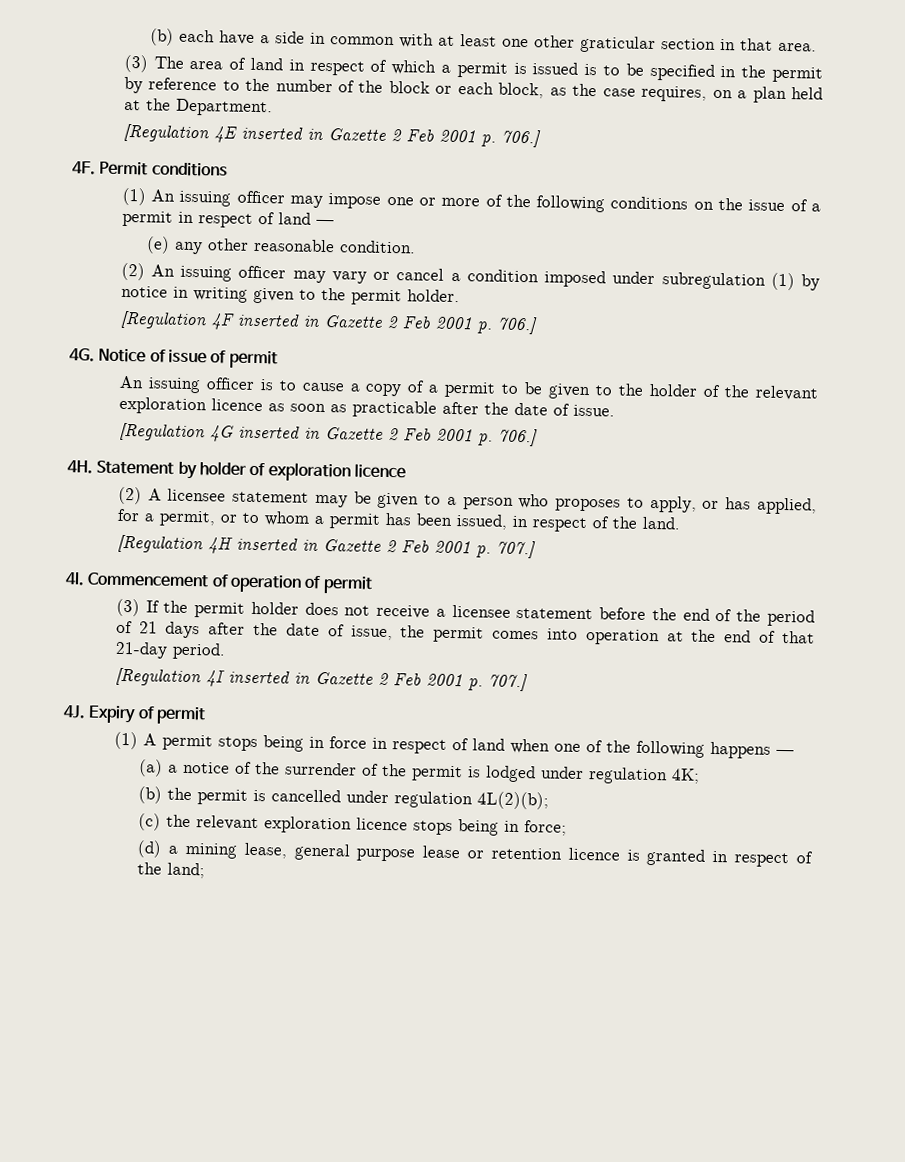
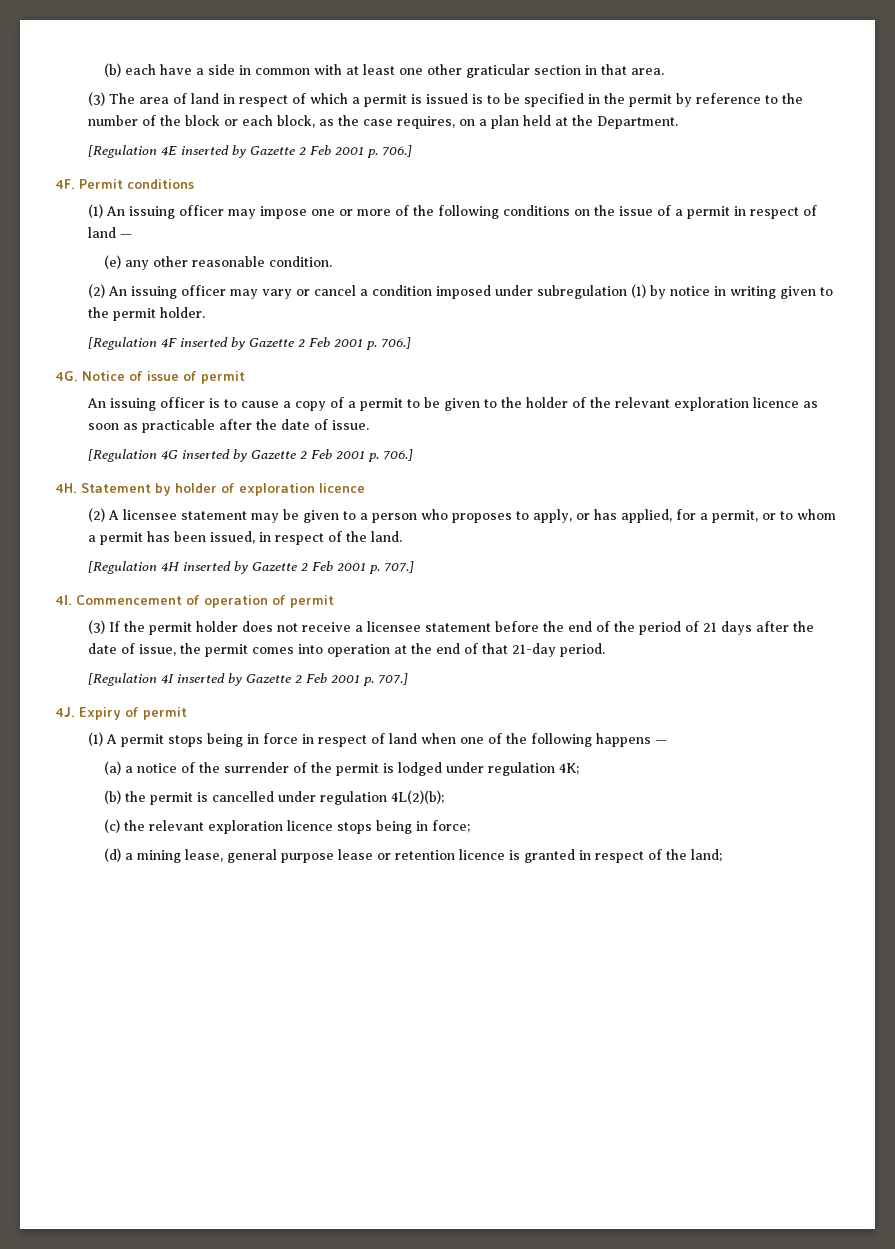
- [Regulation 4E inserted in Gazette 2 Feb 2001 p. 706.]
+ [Regulation 4E inserted by Gazette 2 Feb 2001 p. 706.]
- [Regulation 4F inserted in Gazette 2 Feb 2001 p. 706.]
+ [Regulation 4F inserted by Gazette 2 Feb 2001 p. 706.]
- [Regulation 4G inserted in Gazette 2 Feb 2001 p. 706.]
+ [Regulation 4G inserted by Gazette 2 Feb 2001 p. 706.]
- [Regulation 4H inserted in Gazette 2 Feb 2001 p. 707.]
+ [Regulation 4H inserted by Gazette 2 Feb 2001 p. 707.]
- [Regulation 4I inserted in Gazette 2 Feb 2001 p. 707.]
+ [Regulation 4I inserted by Gazette 2 Feb 2001 p. 707.]

